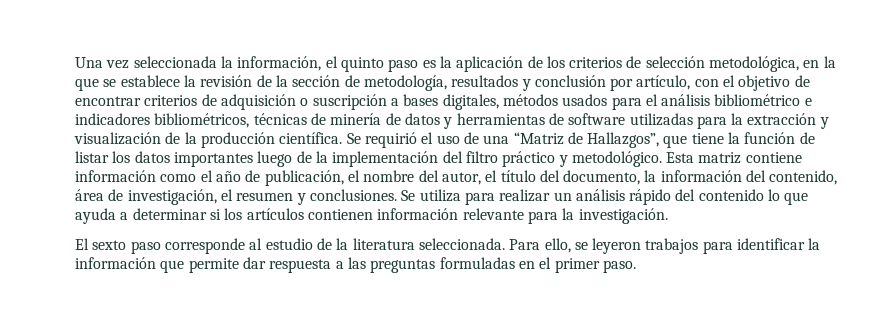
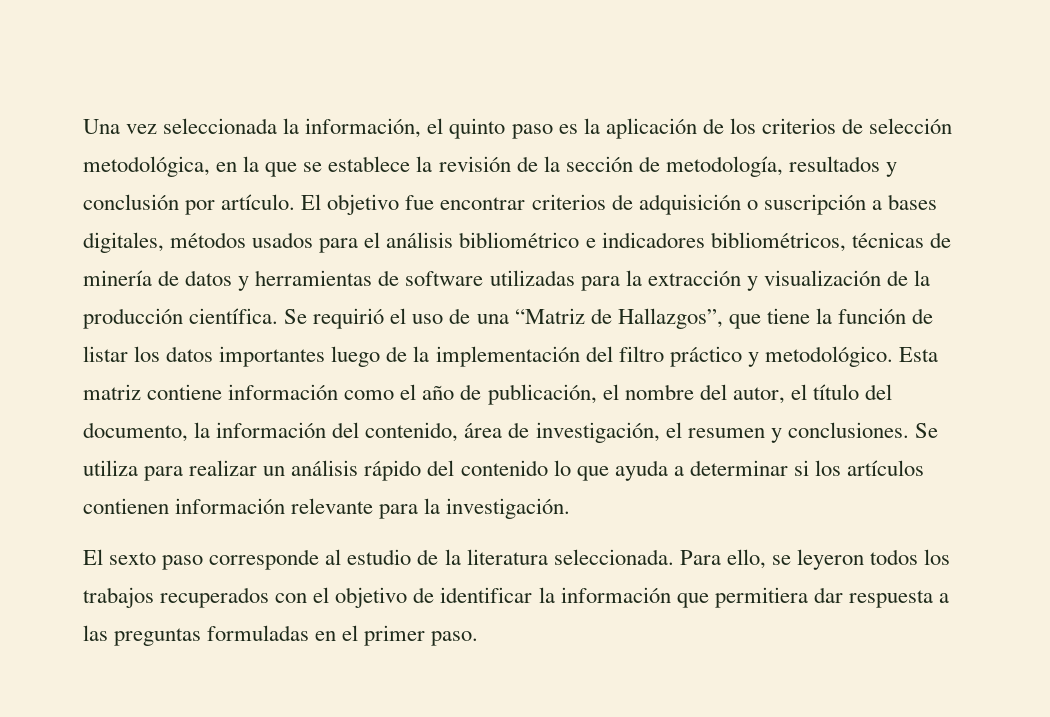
- Una vez seleccionada la información, el quinto paso es la aplicación de los criterios de selección metodológica, en la que se establece la revisión de la sección de metodología, resultados y conclusión por artículo, con el objetivo de encontrar criterios de adquisición o suscripción a bases digitales, métodos usados para el análisis bibliométrico e indicadores bibliométricos, técnicas de minería de datos y herramientas de software utilizadas para la extracción y visualización de la producción científica.
+ Una vez seleccionada la información, el quinto paso es la aplicación de los criterios de selección metodológica, en la que se establece la revisión de la sección de metodología, resultados y conclusión por artículo. El objetivo fue encontrar criterios de adquisición o suscripción a bases digitales, métodos usados para el análisis bibliométrico e indicadores bibliométricos, técnicas de minería de datos y herramientas de software utilizadas para la extracción y visualización de la producción científica.
- Para ello, se leyeron trabajos para identificar la información que permite dar respuesta a las preguntas formuladas en el primer paso.
+ Para ello, se leyeron todos los trabajos recuperados con el objetivo de identificar la información que permitiera dar respuesta a las preguntas formuladas en el primer paso.

